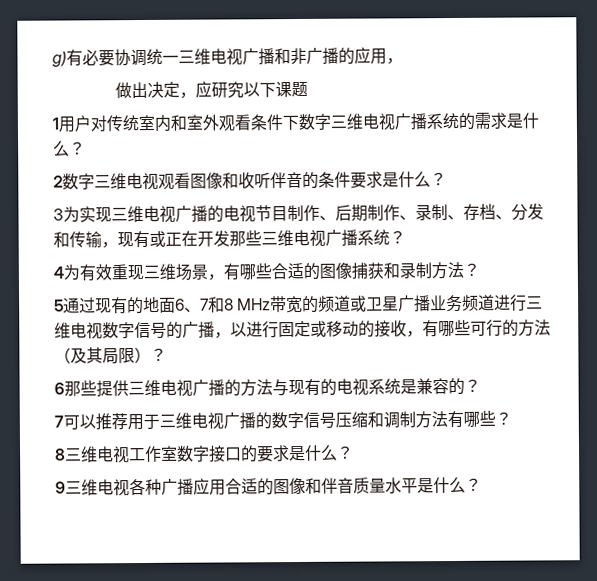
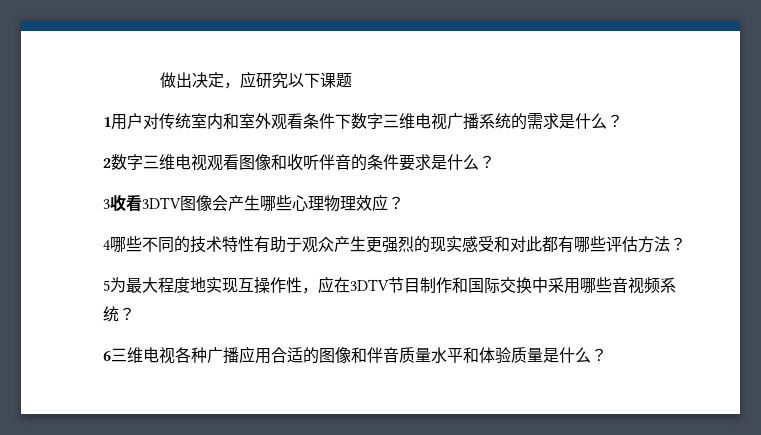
- g)有必要协调统一三维电视广播和非广播的应用，
- 3为实现三维电视广播的电视节目制作、后期制作、录制、存档、分发和传输，现有或正在开发那些三维电视广播系统？
- 4为有效重现三维场景，有哪些合适的图像捕获和录制方法？
- 5通过现有的地面6、7和8 MHz带宽的频道或卫星广播业务频道进行三维电视数字信号的广播，以进行固定或移动的接收，有哪些可行的方法（及其局限）？
- 6那些提供三维电视广播的方法与现有的电视系统是兼容的？
- 7可以推荐用于三维电视广播的数字信号压缩和调制方法有哪些？
- 8三维电视工作室数字接口的要求是什么？
- 9三维电视各种广播应用合适的图像和伴音质量水平是什么？
+ 3收看3DTV图像会产生哪些心理物理效应？
+ 4哪些不同的技术特性有助于观众产生更强烈的现实感受和对此都有哪些评估方法？
+ 5为最大程度地实现互操作性，应在3DTV节目制作和国际交换中采用哪些音视频系统？
+ 6三维电视各种广播应用合适的图像和伴音质量水平和体验质量是什么？

